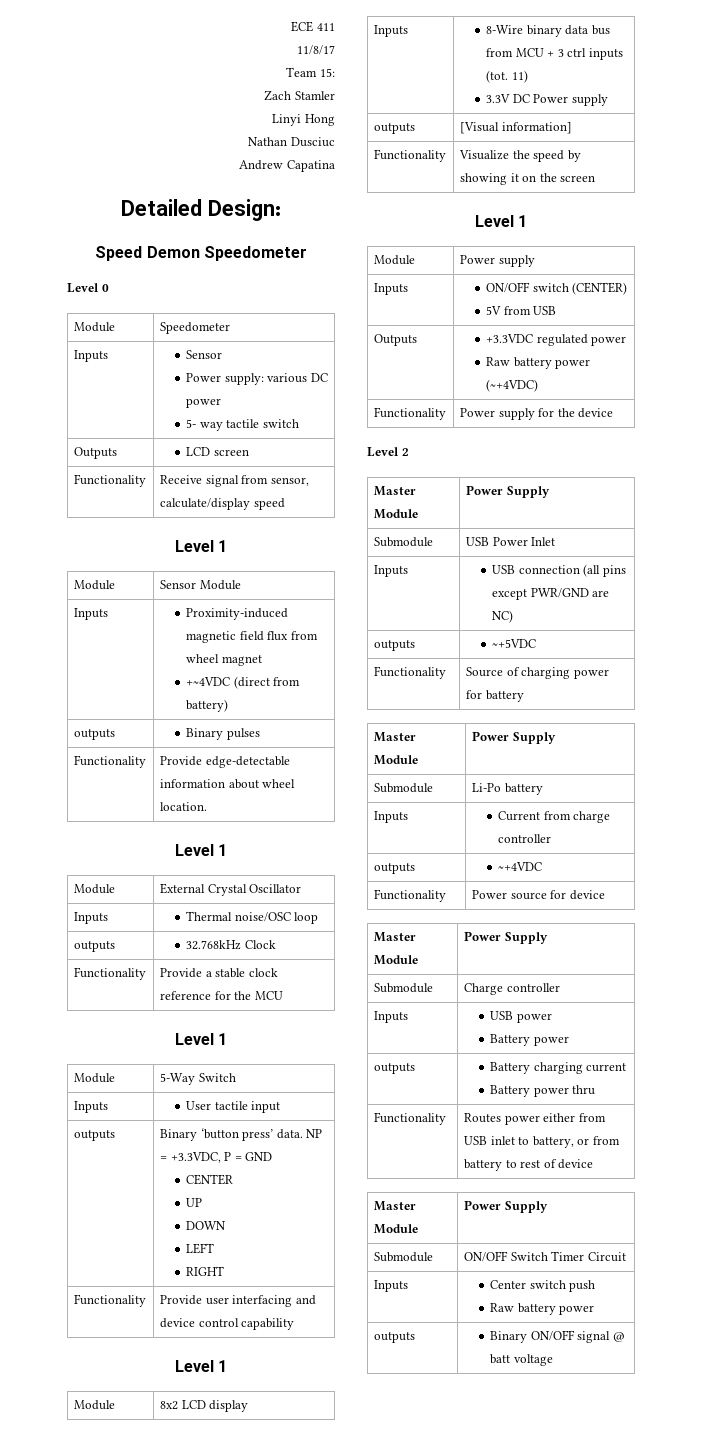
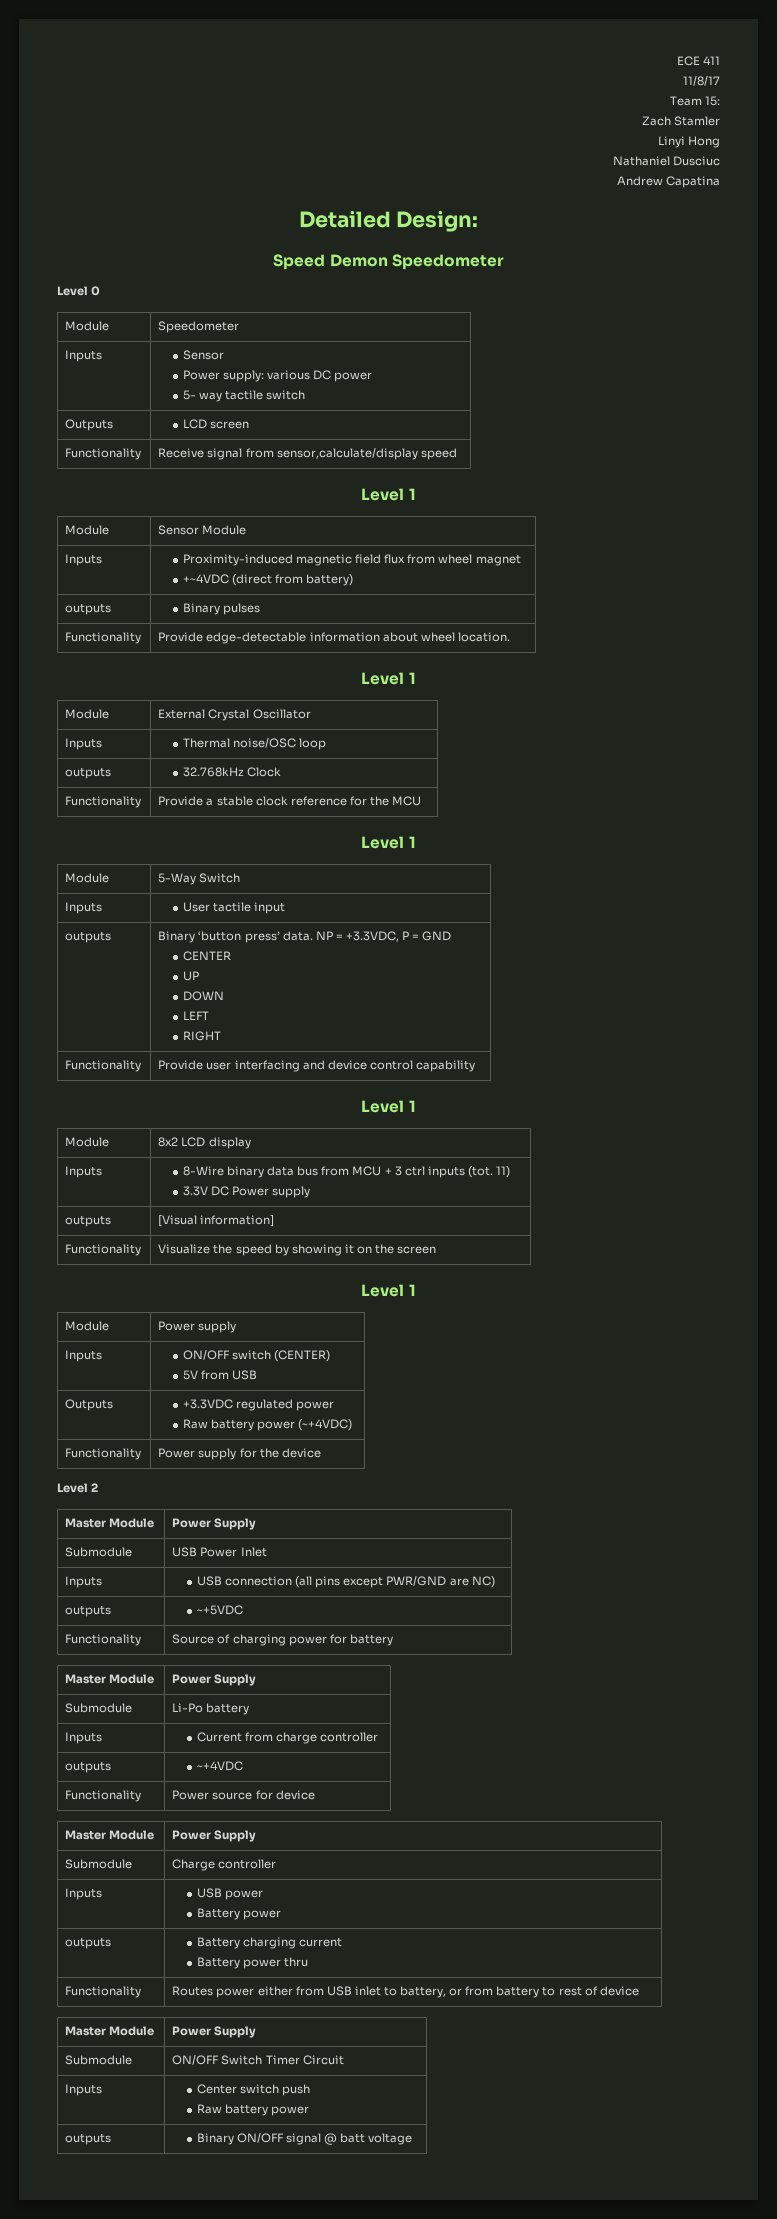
- Nathan Dusciuc
+ Nathaniel Dusciuc
- Functionality | Receive signal from sensor, calculate/display speed
+ Functionality | Receive signal from sensor,calculate/display speed

